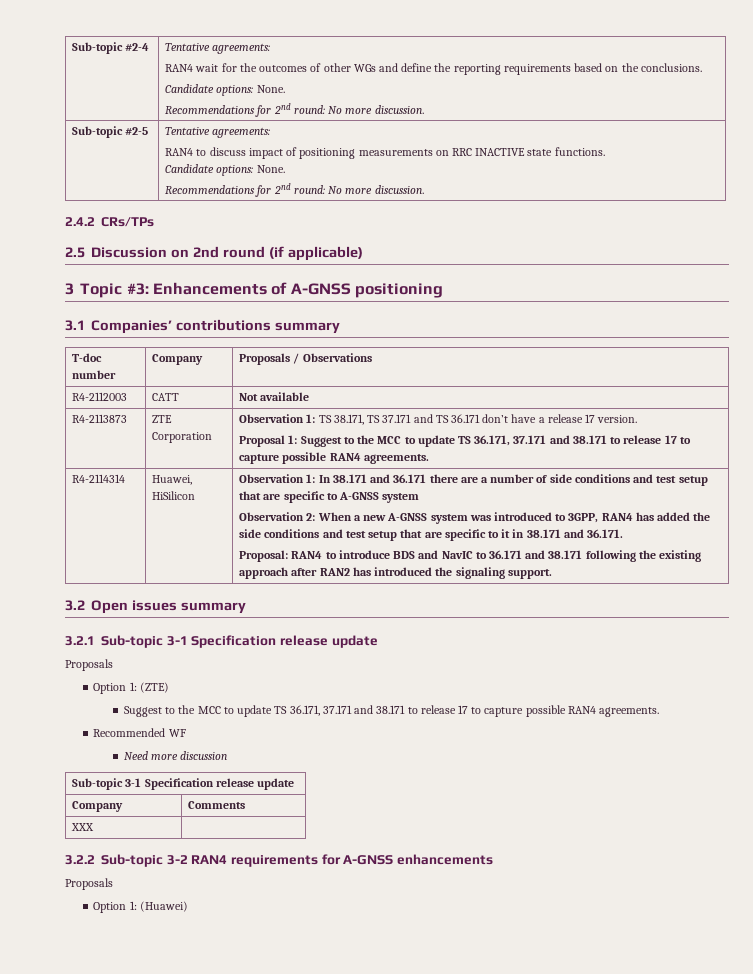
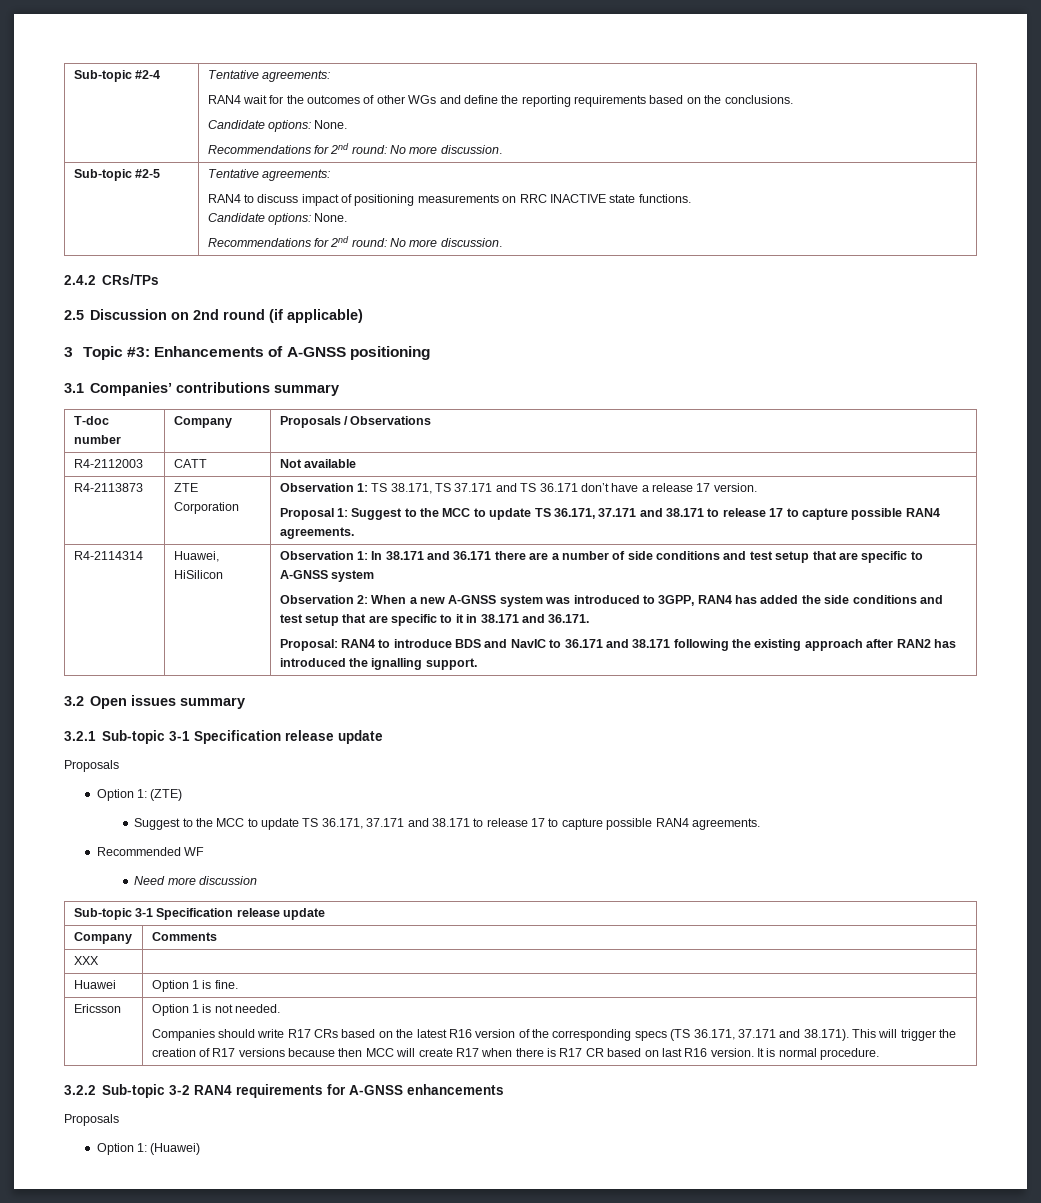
- Proposal: RAN4 to introduce BDS and NavIC to 36.171 and 38.171 following the existing approach after RAN2 has introduced the signaling support.
+ Proposal: RAN4 to introduce BDS and NavIC to 36.171 and 38.171 following the existing approach after RAN2 has introduced the ignalling support.
+ Huawei | Option 1 is fine.
+ Ericsson | Option 1 is not needed.
+ Companies should write R17 CRs based on the latest R16 version of the corresponding specs (TS 36.171, 37.171 and 38.171). This will trigger the creation of R17 versions because then MCC will create R17 when there is R17 CR based on last R16 version. It is normal procedure.

